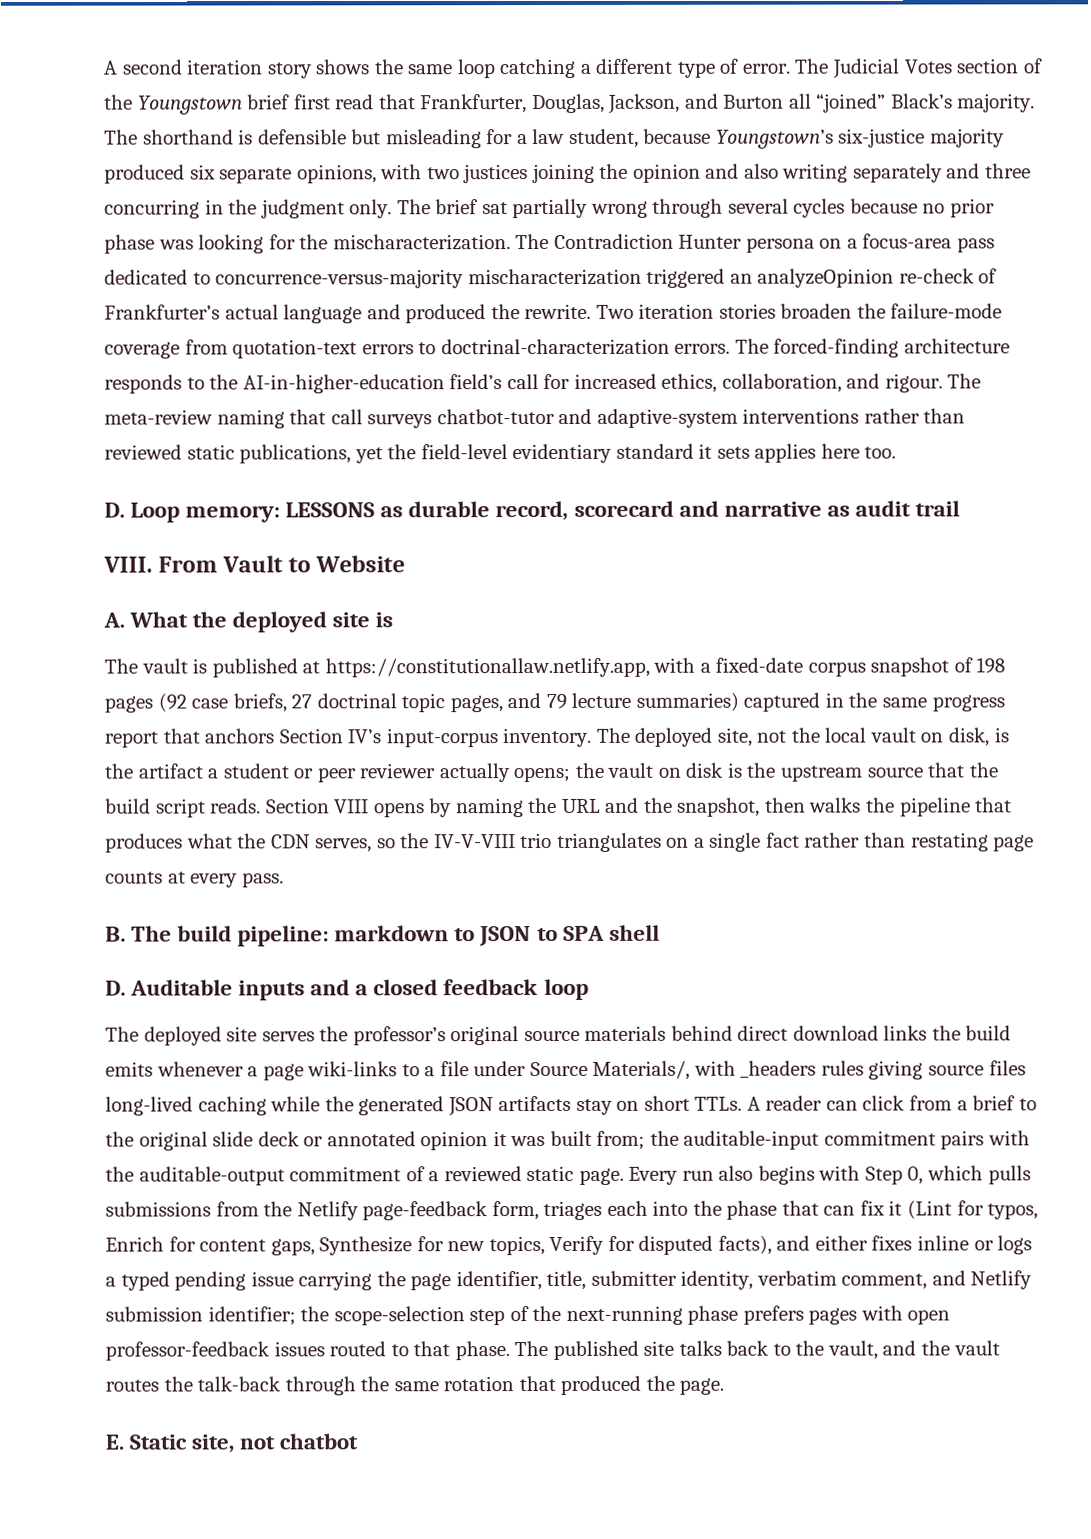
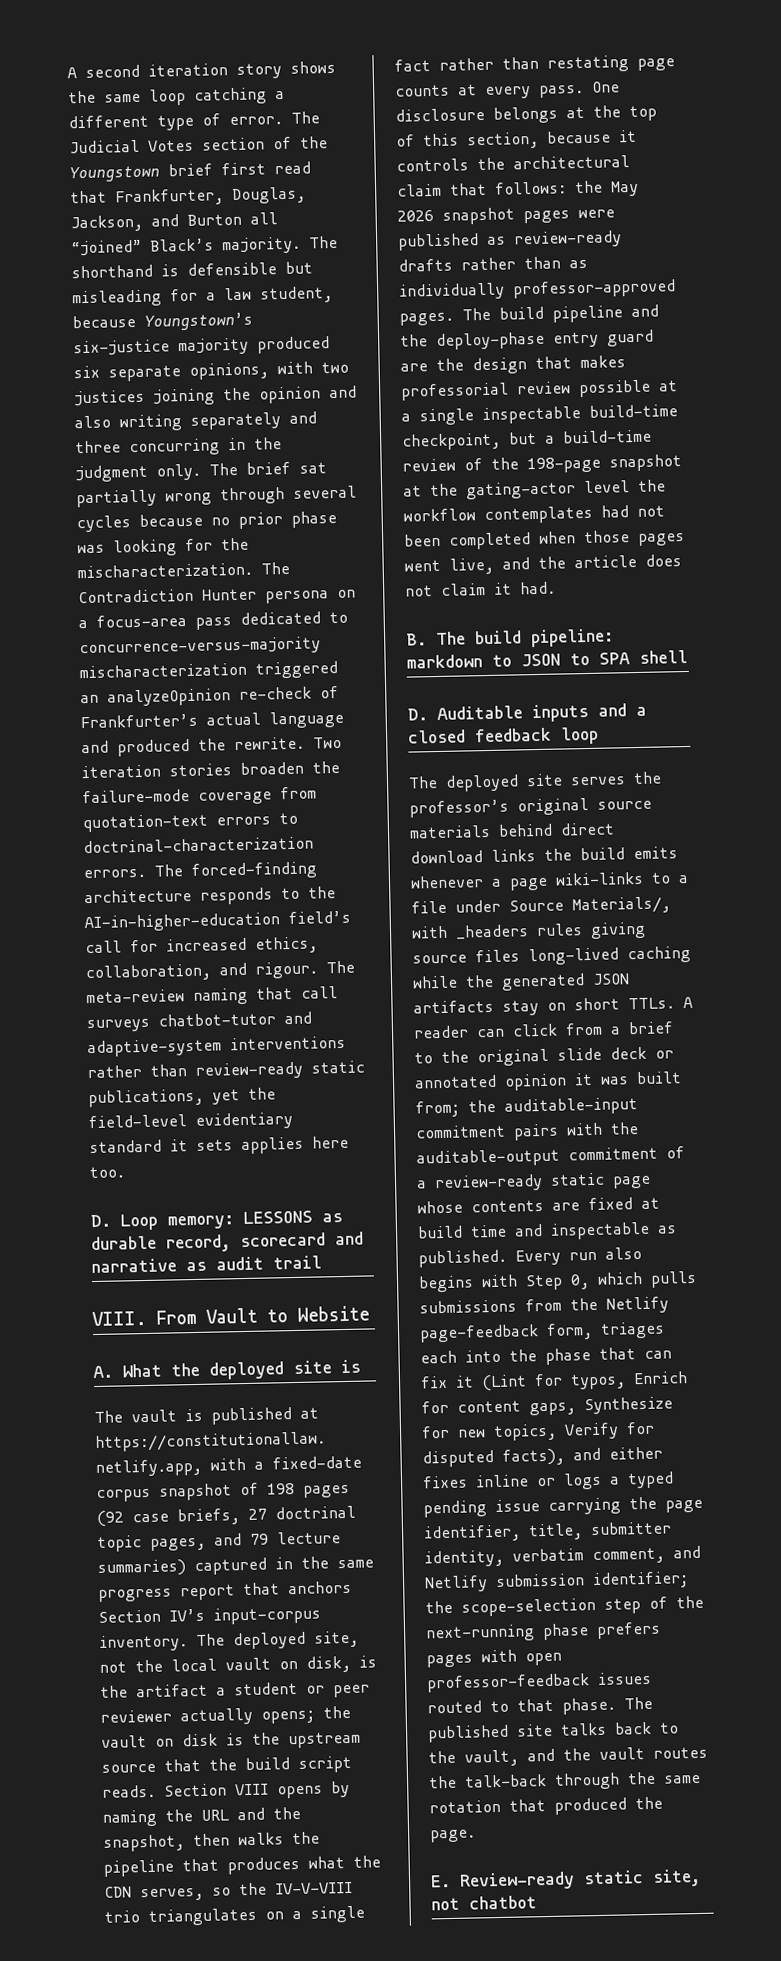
- The meta-review naming that call surveys chatbot-tutor and adaptive-system interventions rather than reviewed static publications, yet the field-level evidentiary standard it sets applies here too.
+ The meta-review naming that call surveys chatbot-tutor and adaptive-system interventions rather than review-ready static publications, yet the field-level evidentiary standard it sets applies here too.
+ One disclosure belongs at the top of this section, because it controls the architectural claim that follows: the May 2026 snapshot pages were published as review-ready drafts rather than as individually professor-approved pages. The build pipeline and the deploy-phase entry guard are the design that makes professorial review possible at a single inspectable build-time checkpoint, but a build-time review of the 198-page snapshot at the gating-actor level the workflow contemplates had not been completed when those pages went live, and the article does not claim it had.
- A reader can click from a brief to the original slide deck or annotated opinion it was built from; the auditable-input commitment pairs with the auditable-output commitment of a reviewed static page.
+ A reader can click from a brief to the original slide deck or annotated opinion it was built from; the auditable-input commitment pairs with the auditable-output commitment of a review-ready static page whose contents are fixed at build time and inspectable as published.
- E. Static site, not chatbot
+ E. Review-ready static site, not chatbot

